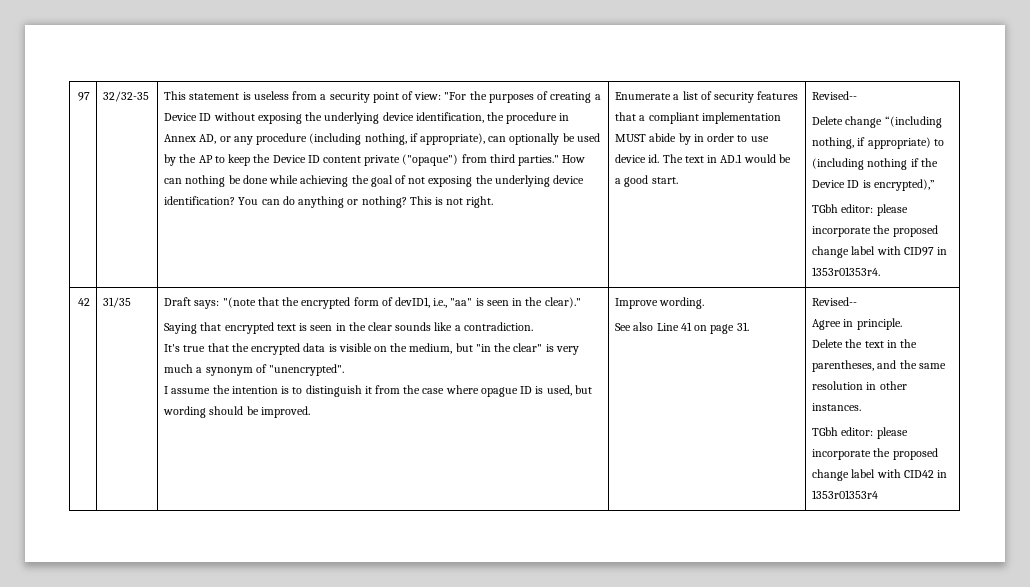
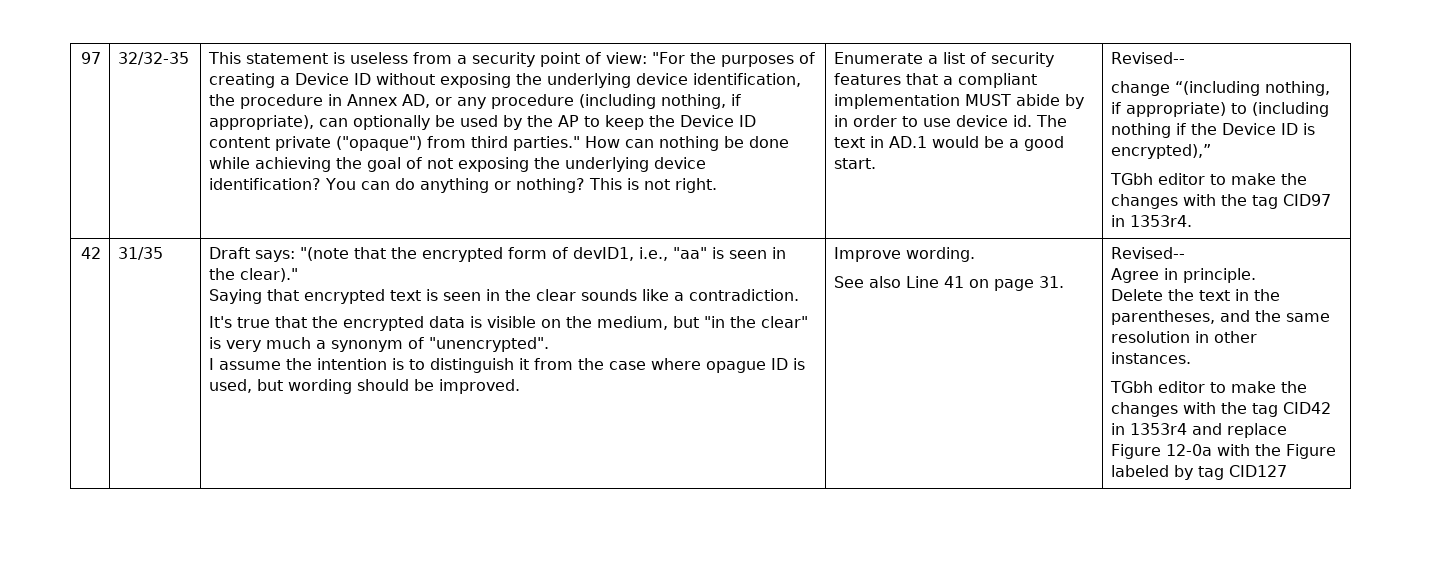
- Delete change “(including nothing, if appropriate) to (including nothing if the Device ID is encrypted),”
+ change “(including nothing, if appropriate) to (including nothing if the Device ID is encrypted),”
- TGbh editor: please incorporate the proposed change label with CID97 in 1353r01353r4.
+ TGbh editor to make the changes with the tag CID97 in 1353r4.
- TGbh editor: please incorporate the proposed change label with CID42 in 1353r01353r4
+ TGbh editor to make the changes with the tag CID42 in 1353r4 and replace Figure 12-0a with the Figure labeled by tag CID127

